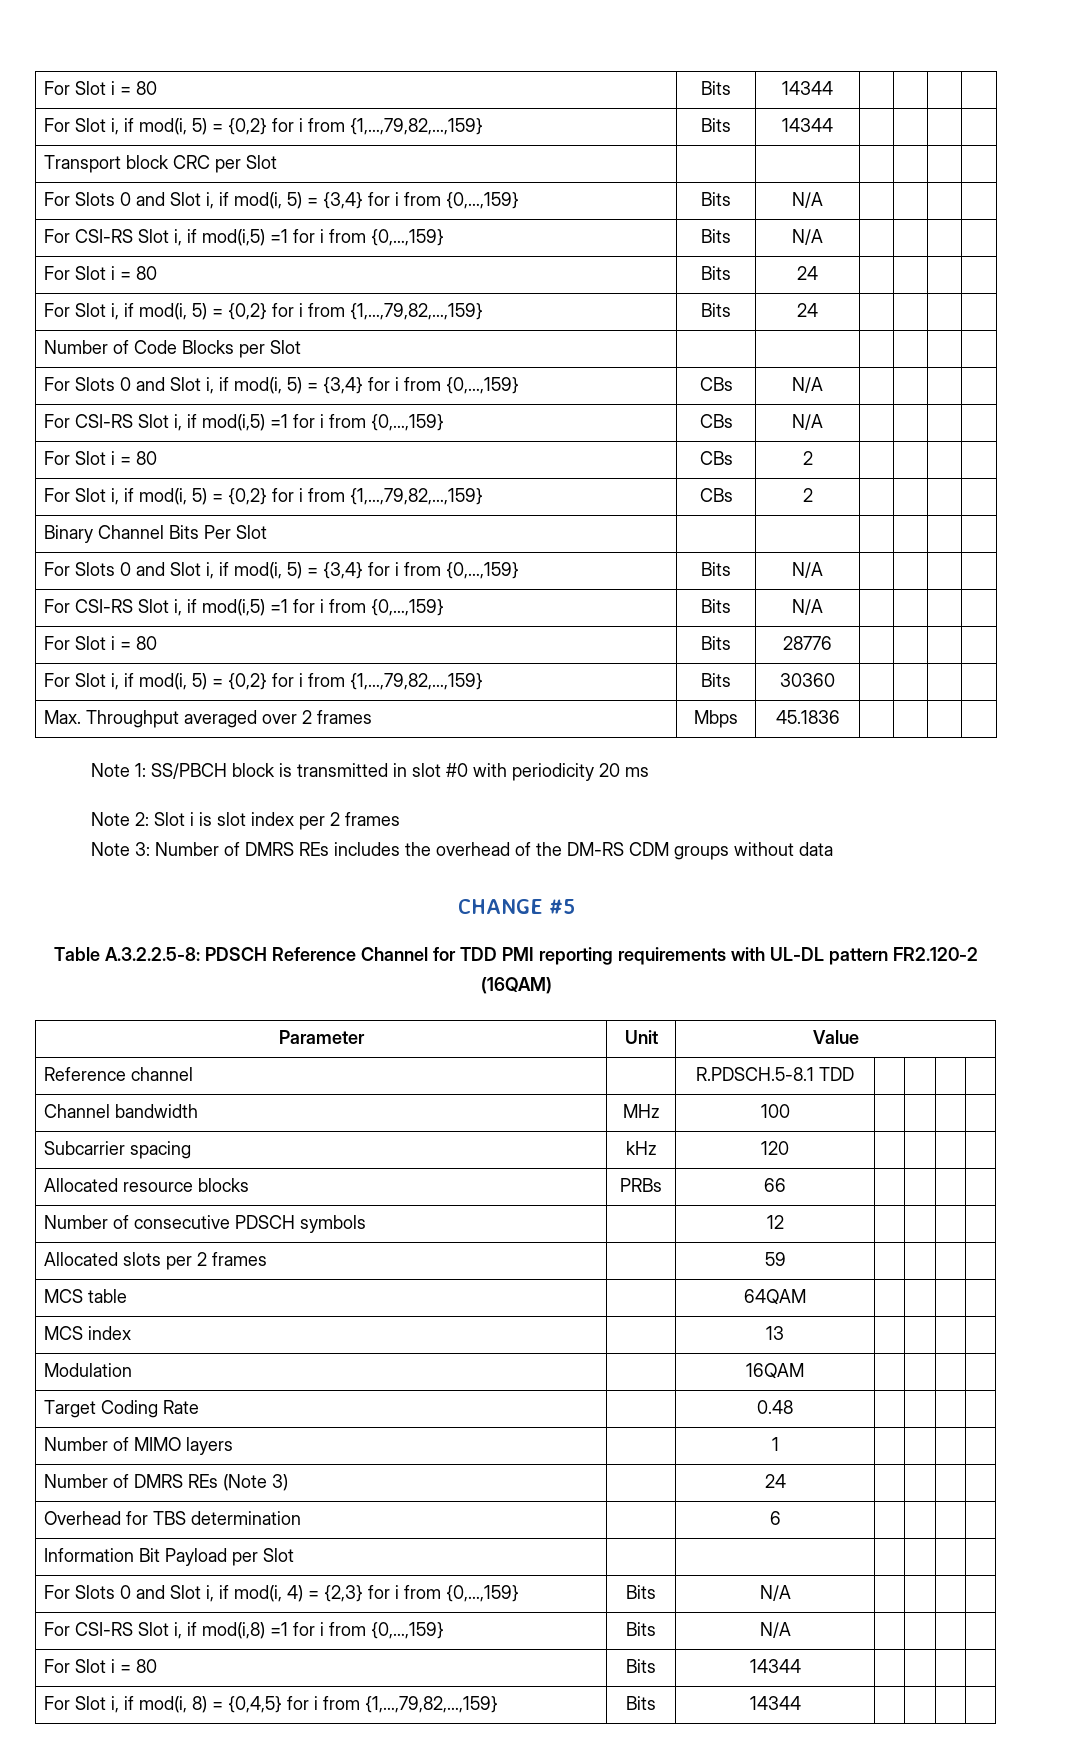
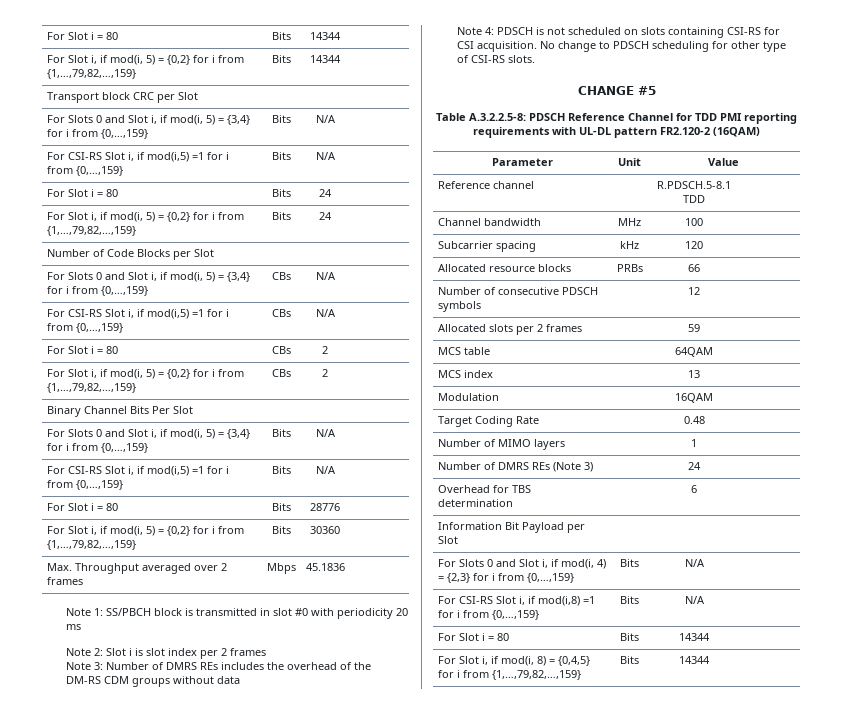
+ Note 4: PDSCH is not scheduled on slots containing CSI-RS for CSI acquisition. No change to PDSCH scheduling for other type of CSI-RS slots.

